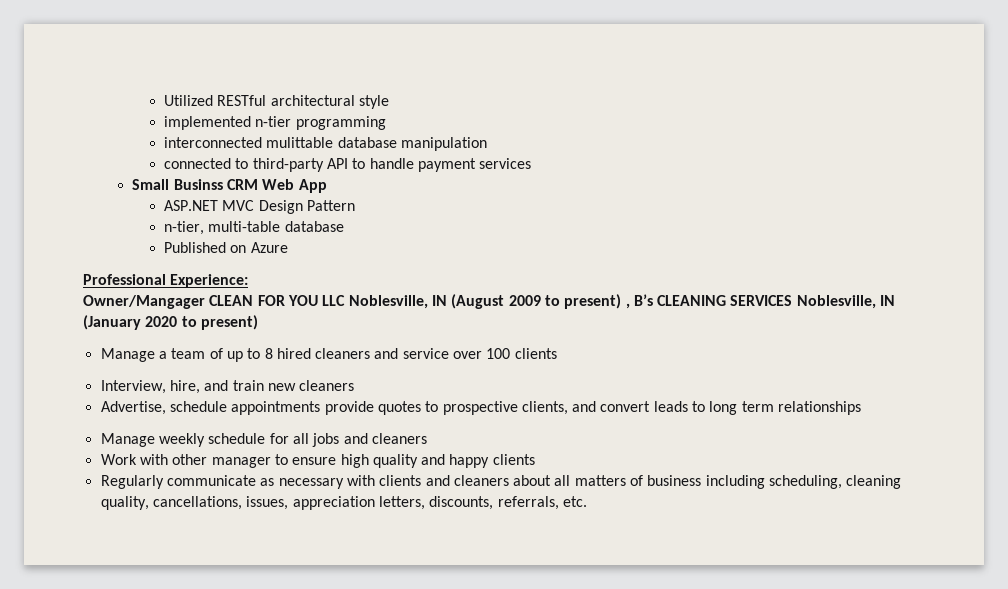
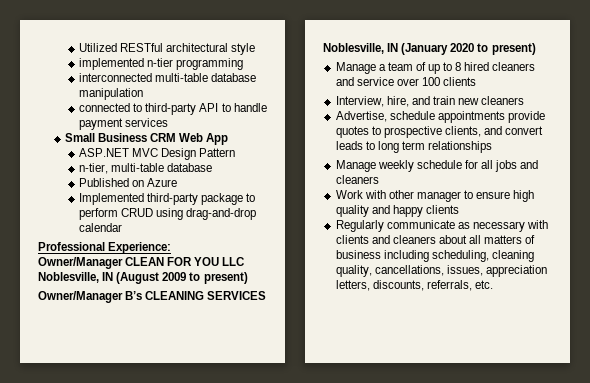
- interconnected mulittable database manipulation
+ interconnected multi-table database manipulation
- Small Businss CRM Web App
+ Small Business CRM Web App
+ Implemented third-party package to perform CRUD using drag-and-drop calendar
- Owner/Mangager CLEAN FOR YOU LLC Noblesville, IN (August 2009 to present) , B’s CLEANING SERVICES Noblesville, IN (January 2020 to present)
+ Owner/Manager CLEAN FOR YOU LLC Noblesville, IN (August 2009 to present)
+ Owner/Manager B’s CLEANING SERVICES Noblesville, IN (January 2020 to present)

